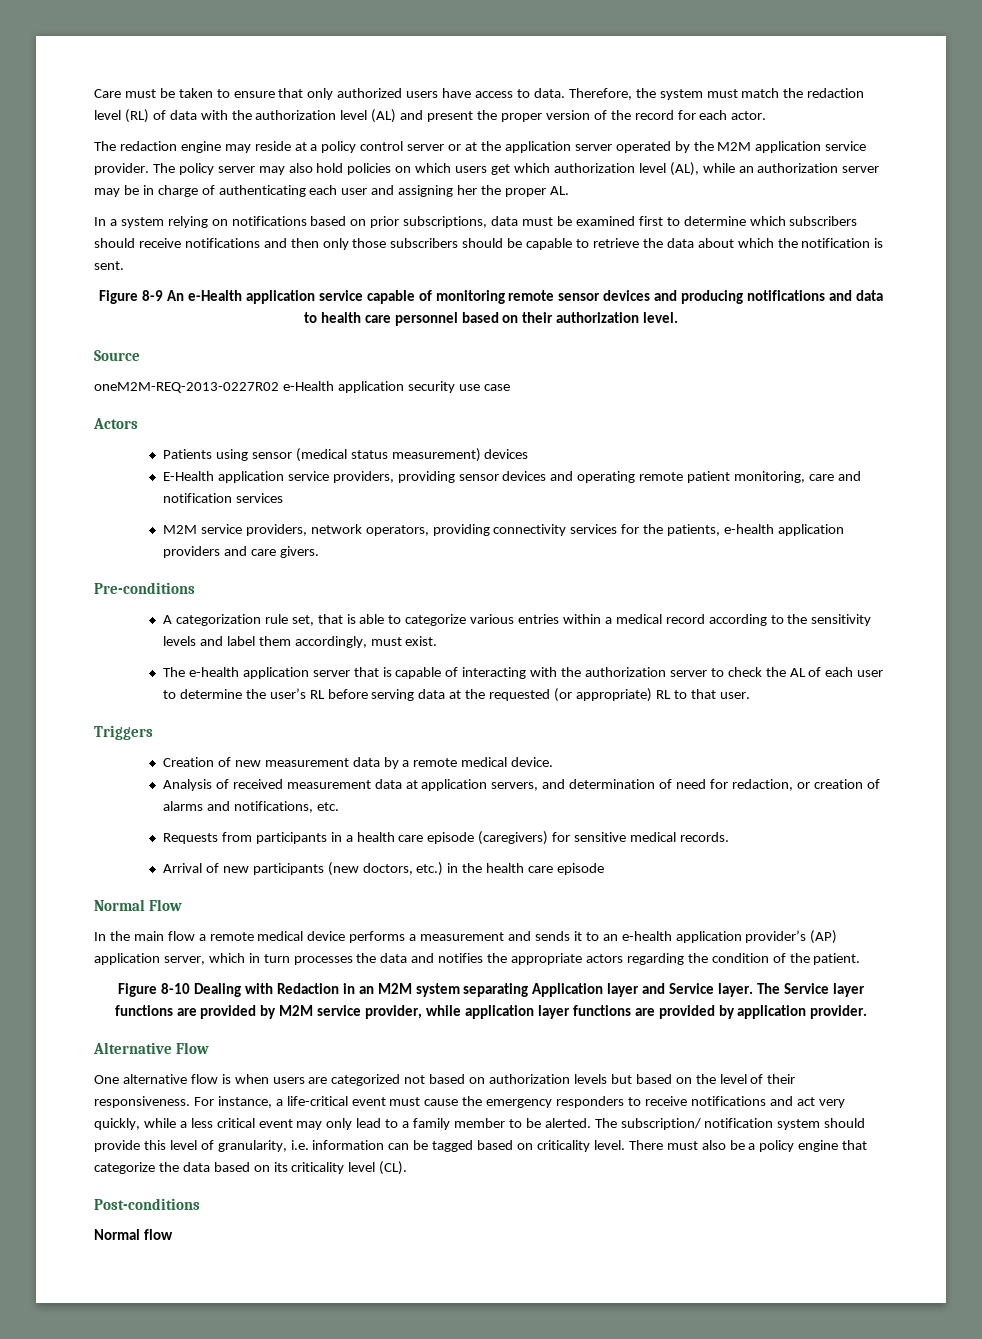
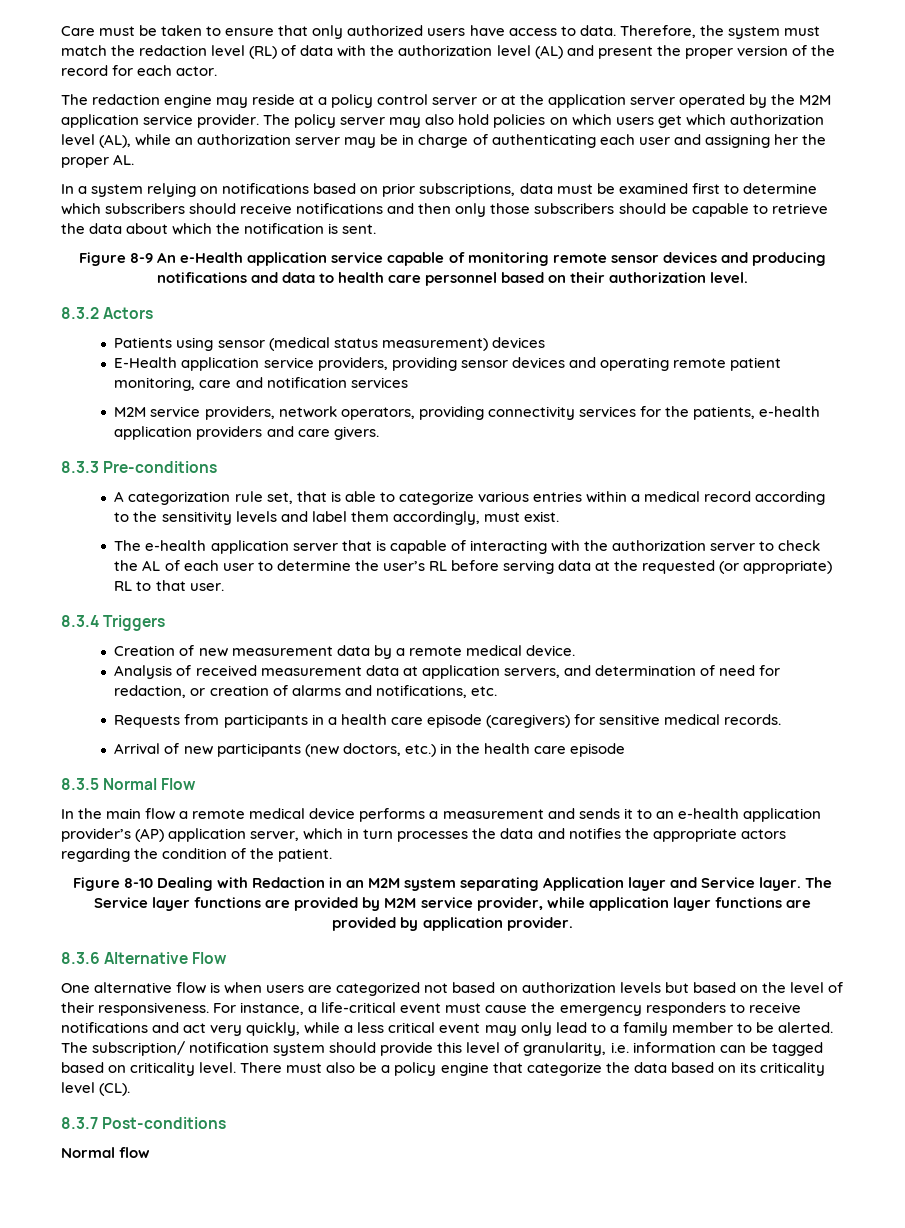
- Source
- oneM2M-REQ-2013-0227R02 e-Health application security use case
- Actors
+ 8.3.2 Actors
- Pre-conditions
+ 8.3.3 Pre-conditions
- Triggers
+ 8.3.4 Triggers
- Normal Flow
+ 8.3.5 Normal Flow
- Alternative Flow
+ 8.3.6 Alternative Flow
- Post-conditions
+ 8.3.7 Post-conditions

